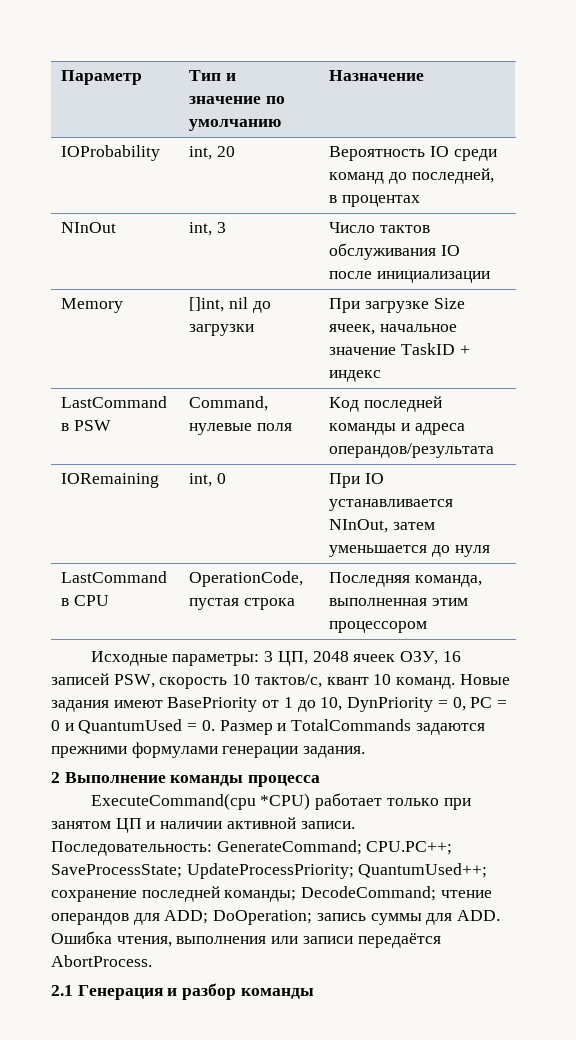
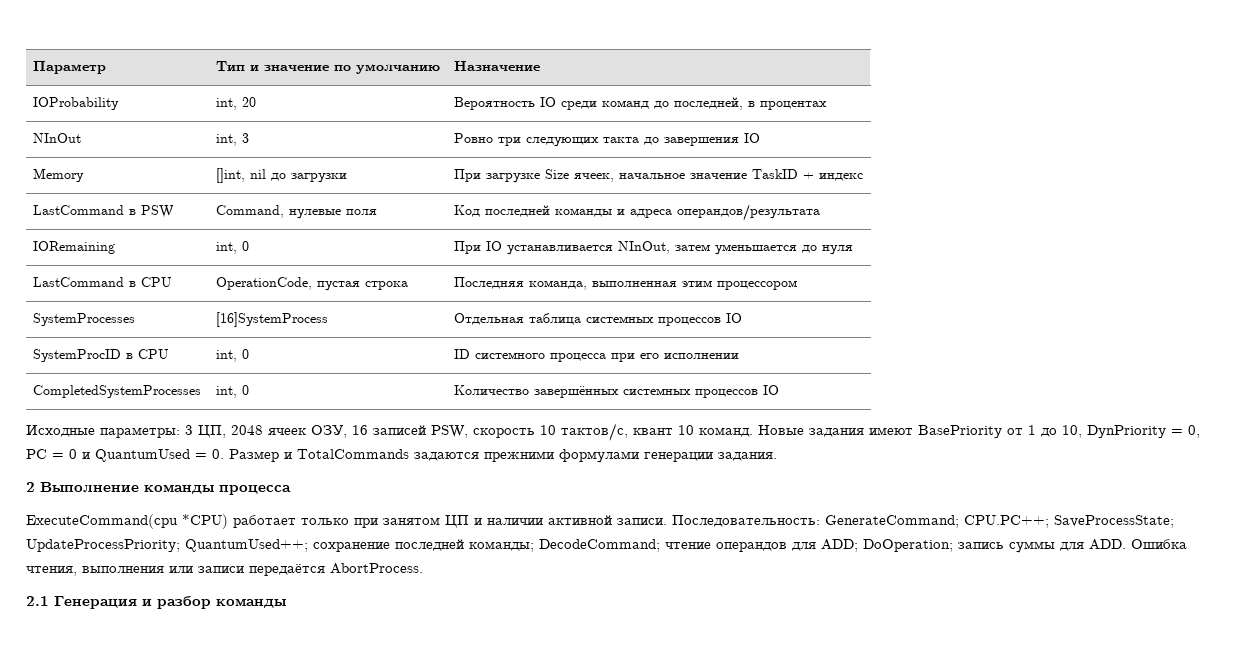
- NInOut | int, 3 | Число тактов обслуживания IO после инициализации
+ NInOut | int, 3 | Ровно три следующих такта до завершения IO
+ SystemProcesses | [16]SystemProcess | Отдельная таблица системных процессов IO
+ SystemProcID в CPU | int, 0 | ID системного процесса при его исполнении
+ CompletedSystemProcesses | int, 0 | Количество завершённых системных процессов IO

